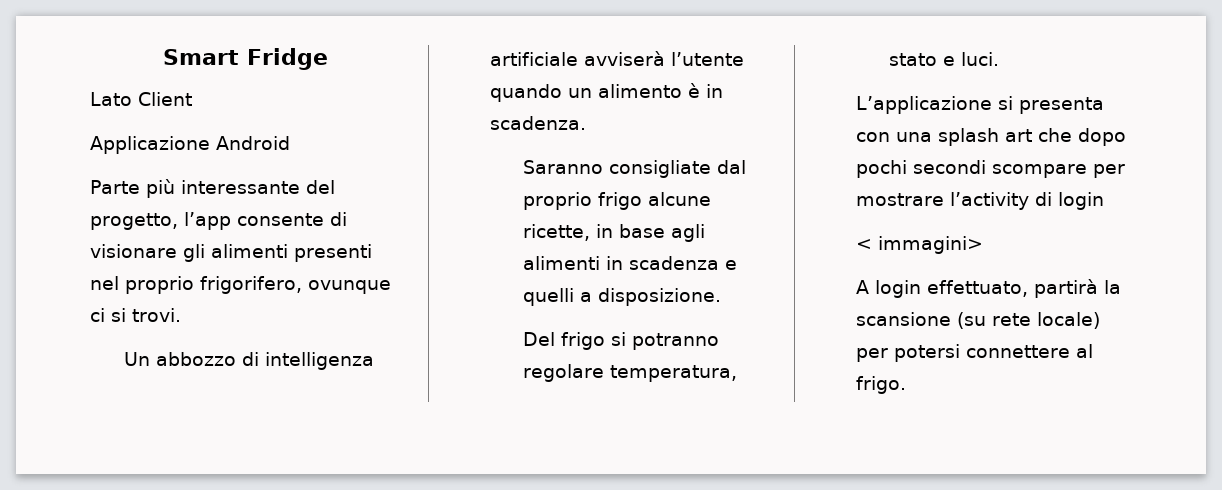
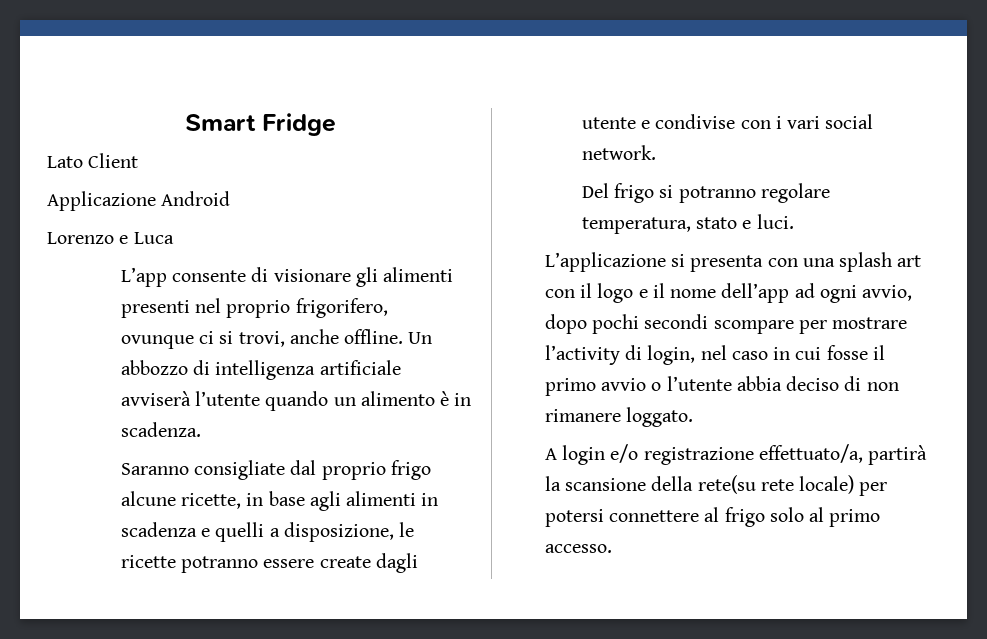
- Parte più interessante del progetto, l’app consente di visionare gli alimenti presenti nel proprio frigorifero, ovunque ci si trovi.
- Un abbozzo di intelligenza artificiale avviserà l’utente quando un alimento è in scadenza.
+ Lorenzo e Luca
+ L’app consente di visionare gli alimenti presenti nel proprio frigorifero,
+ ovunque ci si trovi, anche offline. Un abbozzo di intelligenza artificiale avviserà l’utente quando un alimento è in scadenza.
- Saranno consigliate dal proprio frigo alcune ricette, in base agli alimenti in scadenza e quelli a disposizione.
+ Saranno consigliate dal proprio frigo alcune ricette, in base agli alimenti in scadenza e quelli a disposizione, le ricette potranno essere create dagli utente e condivise con i vari social network.
- L’applicazione si presenta con una splash art che dopo pochi secondi scompare per mostrare l’activity di login
- < immagini>
+ L’applicazione si presenta con una splash art con il logo e il nome dell’app ad ogni avvio, dopo pochi secondi scompare per mostrare l’activity di login, nel caso in cui fosse il primo avvio o l’utente abbia deciso di non rimanere loggato.
- A login effettuato, partirà la scansione (su rete locale) per potersi connettere al frigo.
+ A login e/o registrazione effettuato/a, partirà la scansione della rete(su rete locale) per potersi connettere al frigo solo al primo accesso.

